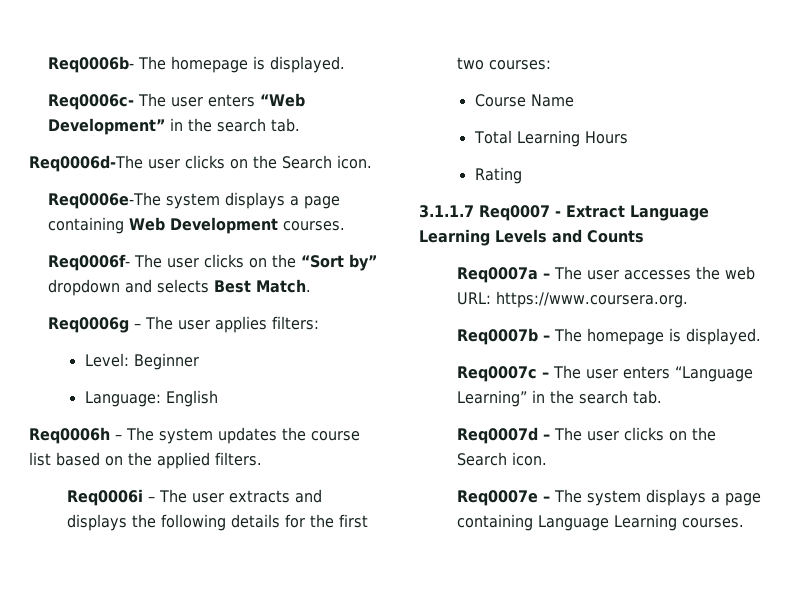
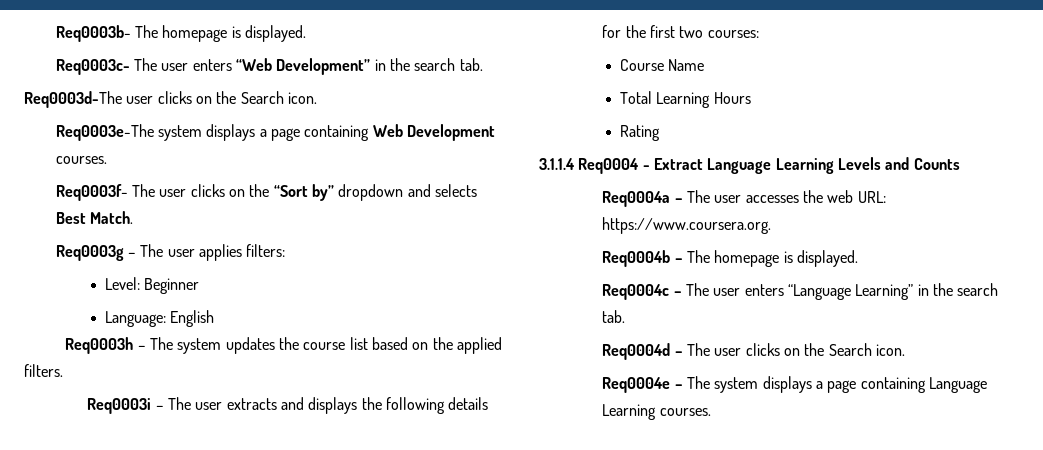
- Req0006b- The homepage is displayed.
- Req0006c- The user enters “Web Development” in the search tab.
+ Req0003b- The homepage is displayed.
+ Req0003c- The user enters “Web Development” in the search tab.
- Req0006d-The user clicks on the Search icon.
- Req0006e-The system displays a page containing Web Development courses.
+ Req0003d-The user clicks on the Search icon.
+ Req0003e-The system displays a page containing Web Development courses.
- Req0006f- The user clicks on the “Sort by” dropdown and selects Best Match.
+ Req0003f- The user clicks on the “Sort by” dropdown and selects Best Match.
- Req0006g – The user applies filters:
+ Req0003g – The user applies filters:
- Req0006h – The system updates the course list based on the applied filters.
+ Req0003h – The system updates the course list based on the applied filters.
- Req0006i – The user extracts and displays the following details for the first two courses:
+ Req0003i – The user extracts and displays the following details for the first two courses:
- 3.1.1.7 Req0007 - Extract Language Learning Levels and Counts
+ 3.1.1.4 Req0004 - Extract Language Learning Levels and Counts
- Req0007a – The user accesses the web URL: https://www.coursera.org.
+ Req0004a – The user accesses the web URL: https://www.coursera.org.
- Req0007b – The homepage is displayed.
+ Req0004b – The homepage is displayed.
- Req0007c – The user enters “Language Learning” in the search tab.
+ Req0004c – The user enters “Language Learning” in the search tab.
- Req0007d – The user clicks on the Search icon.
+ Req0004d – The user clicks on the Search icon.
- Req0007e – The system displays a page containing Language Learning courses.
+ Req0004e – The system displays a page containing Language Learning courses.

